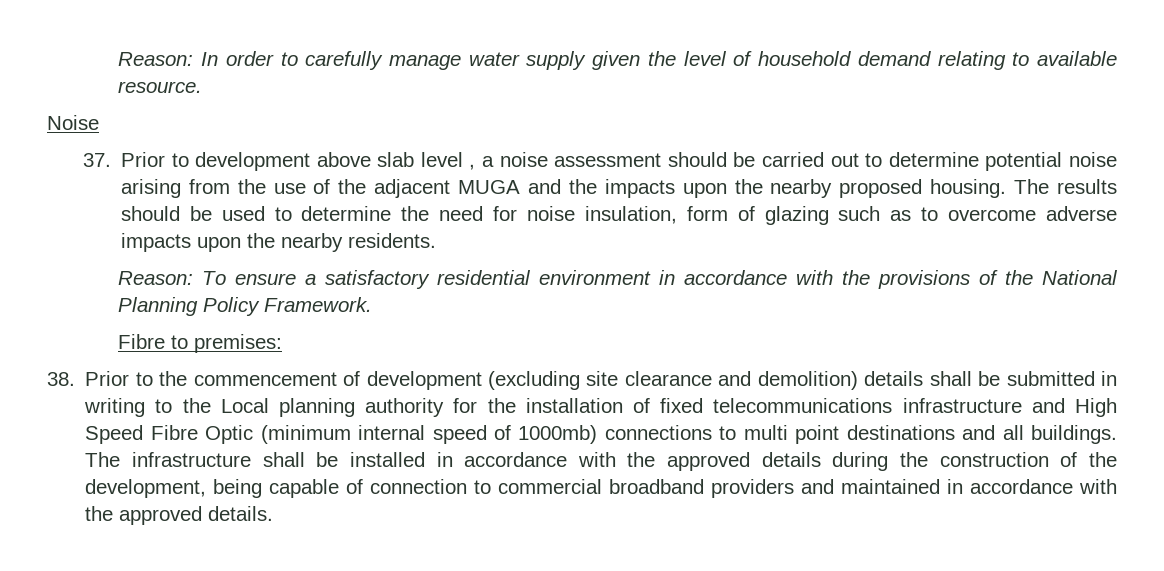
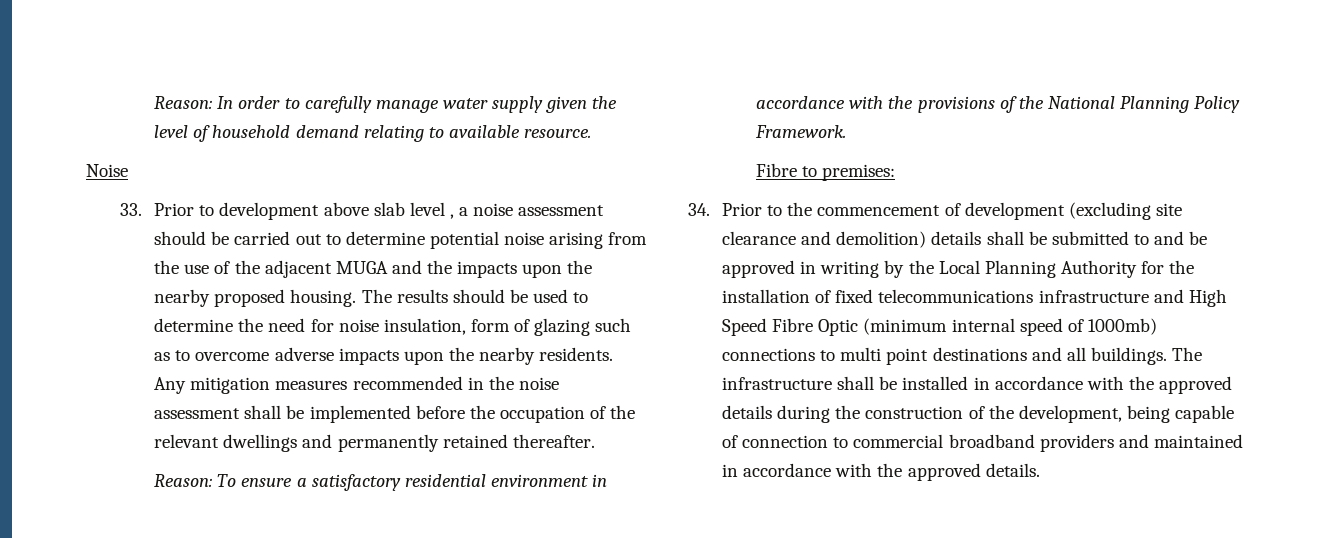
- 37. Prior to development above slab level , a noise assessment should be carried out to determine potential noise arising from the use of the adjacent MUGA and the impacts upon the nearby proposed housing.
+ 33. Prior to development above slab level , a noise assessment should be carried out to determine potential noise arising from the use of the adjacent MUGA and the impacts upon the nearby proposed housing.
+ Any mitigation measures recommended in the noise assessment shall be implemented before the occupation of the relevant dwellings and permanently retained thereafter.
- 38. Prior to the commencement of development (excluding site clearance and demolition) details shall be submitted in writing to the Local planning authority for the installation of fixed telecommunications infrastructure and High Speed Fibre Optic (minimum internal speed of 1000mb) connections to multi point destinations and all buildings.
+ 34. Prior to the commencement of development (excluding site clearance and demolition) details shall be submitted to and be approved in writing by the Local Planning Authority for the installation of fixed telecommunications infrastructure and High Speed Fibre Optic (minimum internal speed of 1000mb) connections to multi point destinations and all buildings.

